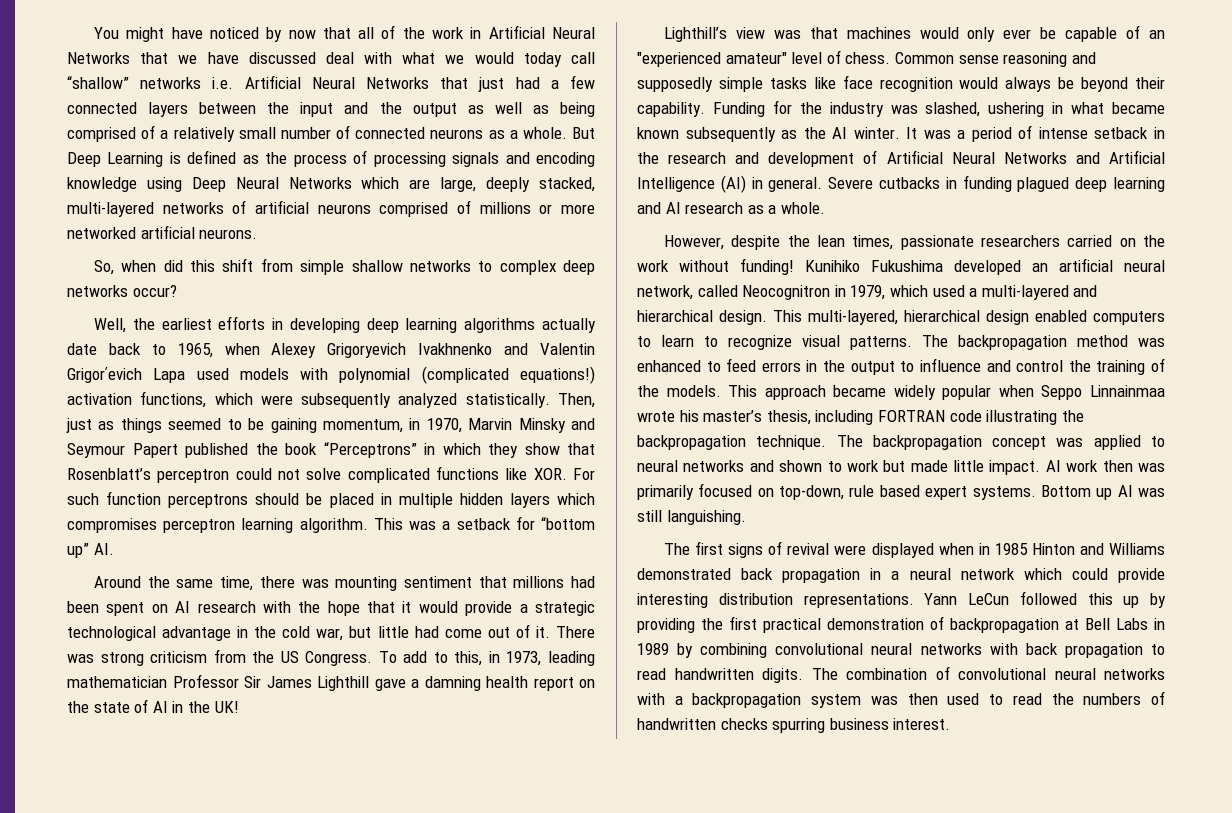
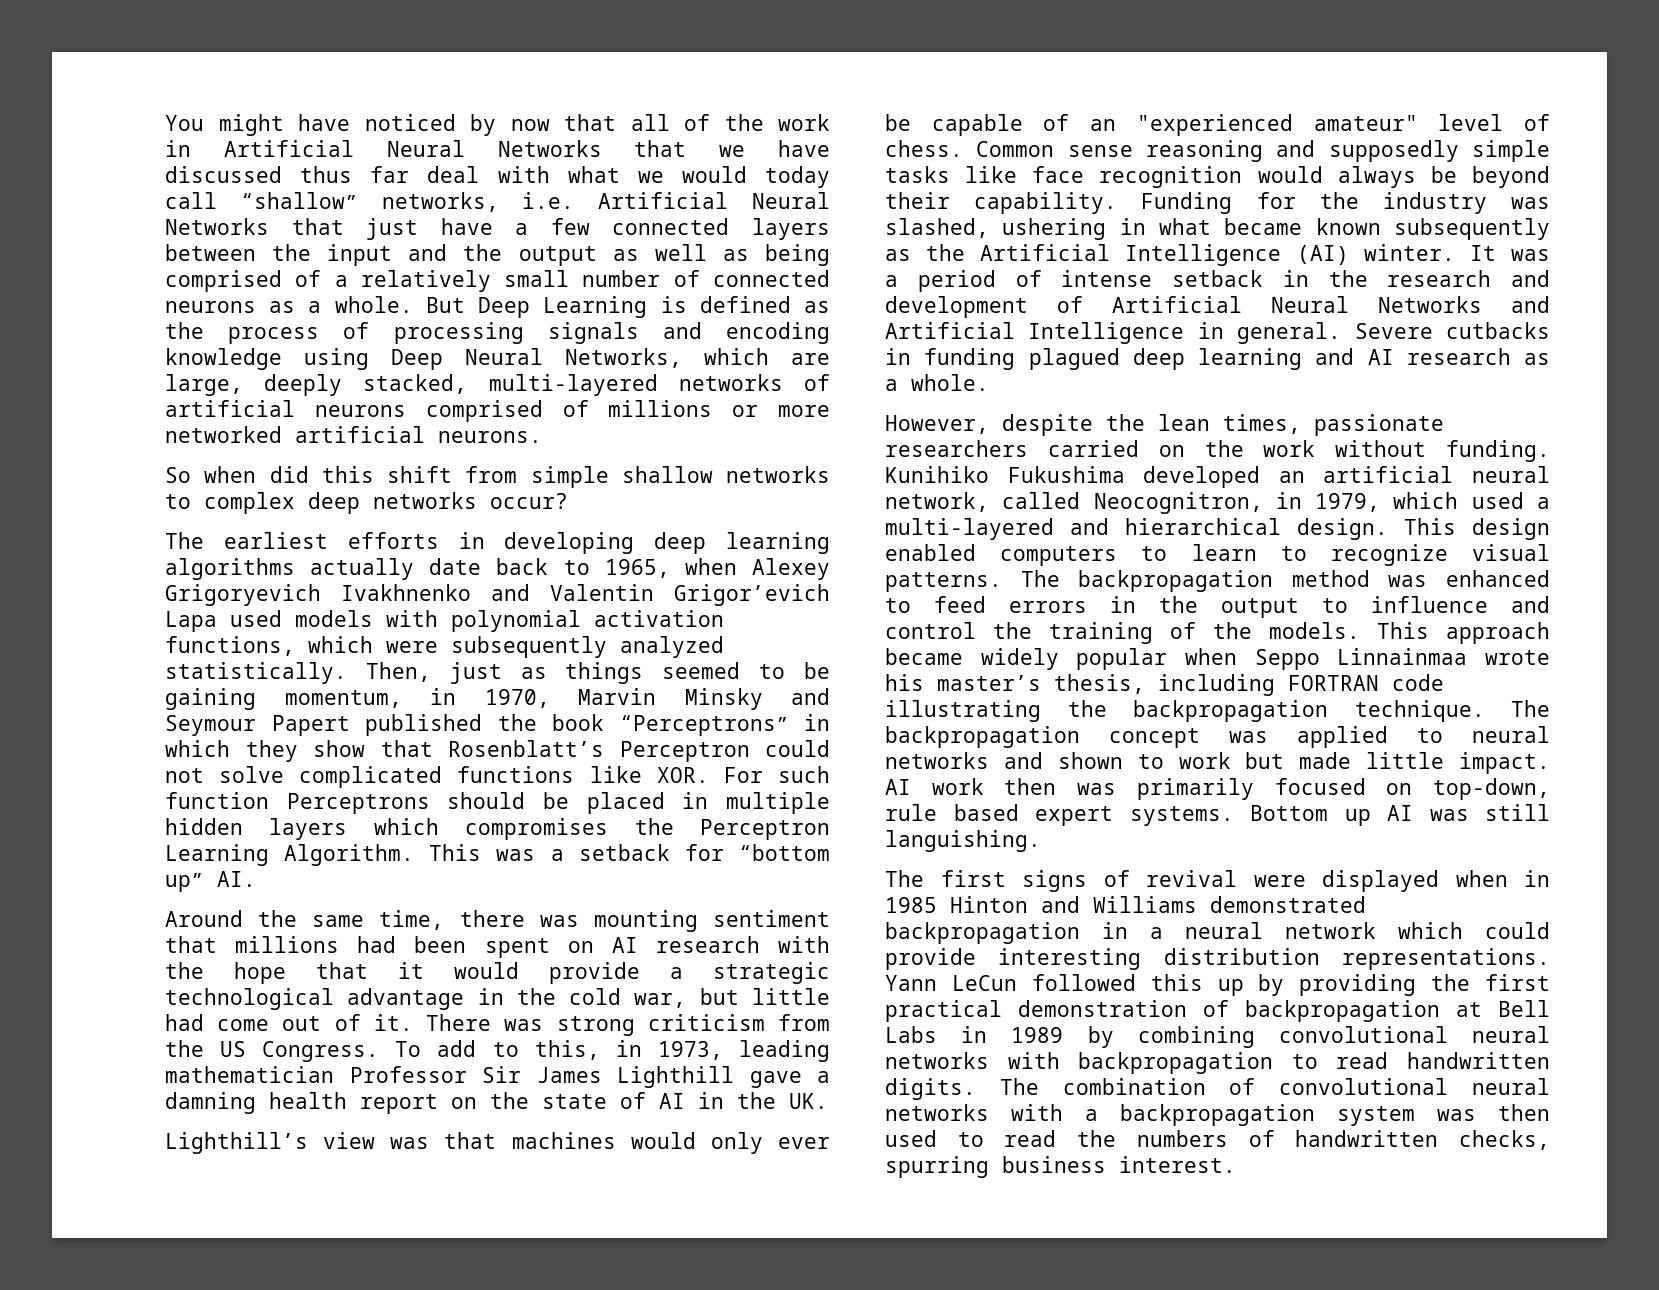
- You might have noticed by now that all of the work in Artificial Neural Networks that we have discussed deal with what we would today call “shallow” networks i.e. Artificial Neural Networks that just had a few connected layers between the input and the output as well as being comprised of a relatively small number of connected neurons as a whole.
+ You might have noticed by now that all of the work in Artificial Neural Networks that we have discussed thus far deal with what we would today call “shallow” networks, i.e. Artificial Neural Networks that just have a few connected layers between the input and the output as well as being comprised of a relatively small number of connected neurons as a whole.
- But Deep Learning is defined as the process of processing signals and encoding knowledge using Deep Neural Networks which are large, deeply stacked, multi-layered networks of artificial neurons comprised of millions or more networked artificial neurons.
+ But Deep Learning is defined as the process of processing signals and encoding knowledge using Deep Neural Networks, which are large, deeply stacked, multi-layered networks of artificial neurons comprised of millions or more networked artificial neurons.
- So, when did this shift from simple shallow networks to complex deep networks occur?
+ So when did this shift from simple shallow networks to complex deep networks occur?
- Well, the earliest efforts in developing deep learning algorithms actually date back to 1965, when Alexey Grigoryevich Ivakhnenko and Valentin Grigorʹevich Lapa used models with polynomial (complicated equations!) activation functions, which were subsequently analyzed statistically.
+ The earliest efforts in developing deep learning algorithms actually date back to 1965, when Alexey Grigoryevich Ivakhnenko and Valentin Grigorʹevich Lapa used models with polynomial activation functions, which were subsequently analyzed statistically.
- Then, just as things seemed to be gaining momentum, in 1970, Marvin Minsky and Seymour Papert published the book “Perceptrons” in which they show that Rosenblatt’s perceptron could not solve complicated functions like XOR. For such function perceptrons should be placed in multiple hidden layers which compromises perceptron learning algorithm.
+ Then, just as things seemed to be gaining momentum, in 1970, Marvin Minsky and Seymour Papert published the book “Perceptrons” in which they show that Rosenblatt’s Perceptron could not solve complicated functions like XOR. For such function Perceptrons should be placed in multiple hidden layers which compromises the Perceptron Learning Algorithm.
- To add to this, in 1973, leading mathematician Professor Sir James Lighthill gave a damning health report on the state of AI in the UK!
+ To add to this, in 1973, leading mathematician Professor Sir James Lighthill gave a damning health report on the state of AI in the UK.
- Funding for the industry was slashed, ushering in what became known subsequently as the AI winter.
+ Funding for the industry was slashed, ushering in what became known subsequently as the Artificial Intelligence (AI) winter.
- It was a period of intense setback in the research and development of Artificial Neural Networks and Artificial Intelligence (AI) in general.
+ It was a period of intense setback in the research and development of Artificial Neural Networks and Artificial Intelligence in general.
- However, despite the lean times, passionate researchers carried on the work without funding!
+ However, despite the lean times, passionate researchers carried on the work without funding.
- Kunihiko Fukushima developed an artificial neural network, called Neocognitron in 1979, which used a multi-layered and hierarchical design.
+ Kunihiko Fukushima developed an artificial neural network, called Neocognitron, in 1979, which used a multi-layered and hierarchical design.
- This multi-layered, hierarchical design enabled computers to learn to recognize visual patterns.
+ This design enabled computers to learn to recognize visual patterns.
- The first signs of revival were displayed when in 1985 Hinton and Williams demonstrated back propagation in a neural network which could provide interesting distribution representations.
+ The first signs of revival were displayed when in 1985 Hinton and Williams demonstrated backpropagation in a neural network which could provide interesting distribution representations.
- Yann LeCun followed this up by providing the first practical demonstration of backpropagation at Bell Labs in 1989 by combining convolutional neural networks with back propagation to read handwritten digits.
+ Yann LeCun followed this up by providing the first practical demonstration of backpropagation at Bell Labs in 1989 by combining convolutional neural networks with backpropagation to read handwritten digits.
- The combination of convolutional neural networks with a backpropagation system was then used to read the numbers of handwritten checks spurring business interest.
+ The combination of convolutional neural networks with a backpropagation system was then used to read the numbers of handwritten checks, spurring business interest.

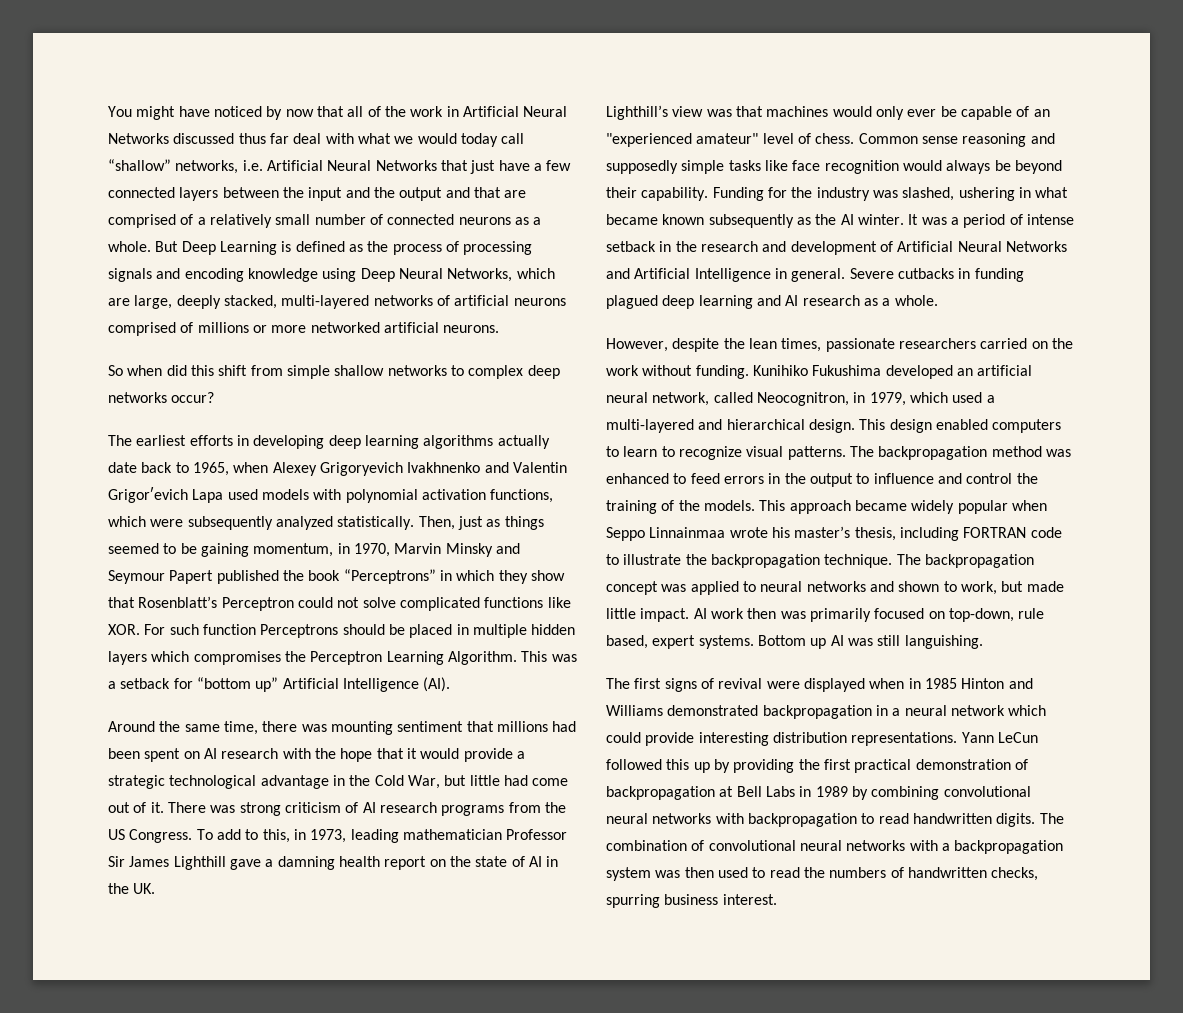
- You might have noticed by now that all of the work in Artificial Neural Networks that we have discussed thus far deal with what we would today call “shallow” networks, i.e. Artificial Neural Networks that just have a few connected layers between the input and the output as well as being comprised of a relatively small number of connected neurons as a whole.
+ You might have noticed by now that all of the work in Artificial Neural Networks discussed thus far deal with what we would today call “shallow” networks, i.e. Artificial Neural Networks that just have a few connected layers between the input and the output and that are comprised of a relatively small number of connected neurons as a whole.
- This was a setback for “bottom up” AI.
+ This was a setback for “bottom up” Artificial Intelligence (AI).
- Around the same time, there was mounting sentiment that millions had been spent on AI research with the hope that it would provide a strategic technological advantage in the cold war, but little had come out of it.
+ Around the same time, there was mounting sentiment that millions had been spent on AI research with the hope that it would provide a strategic technological advantage in the Cold War, but little had come out of it.
- There was strong criticism from the US Congress.
+ There was strong criticism of AI research programs from the US Congress.
- Funding for the industry was slashed, ushering in what became known subsequently as the Artificial Intelligence (AI) winter.
+ Funding for the industry was slashed, ushering in what became known subsequently as the AI winter.
- This approach became widely popular when Seppo Linnainmaa wrote his master’s thesis, including FORTRAN code illustrating the backpropagation technique.
+ This approach became widely popular when Seppo Linnainmaa wrote his master’s thesis, including FORTRAN code to illustrate the backpropagation technique.
- The backpropagation concept was applied to neural networks and shown to work but made little impact.
+ The backpropagation concept was applied to neural networks and shown to work, but made little impact.
- AI work then was primarily focused on top-down, rule based expert systems.
+ AI work then was primarily focused on top-down, rule based, expert systems.

